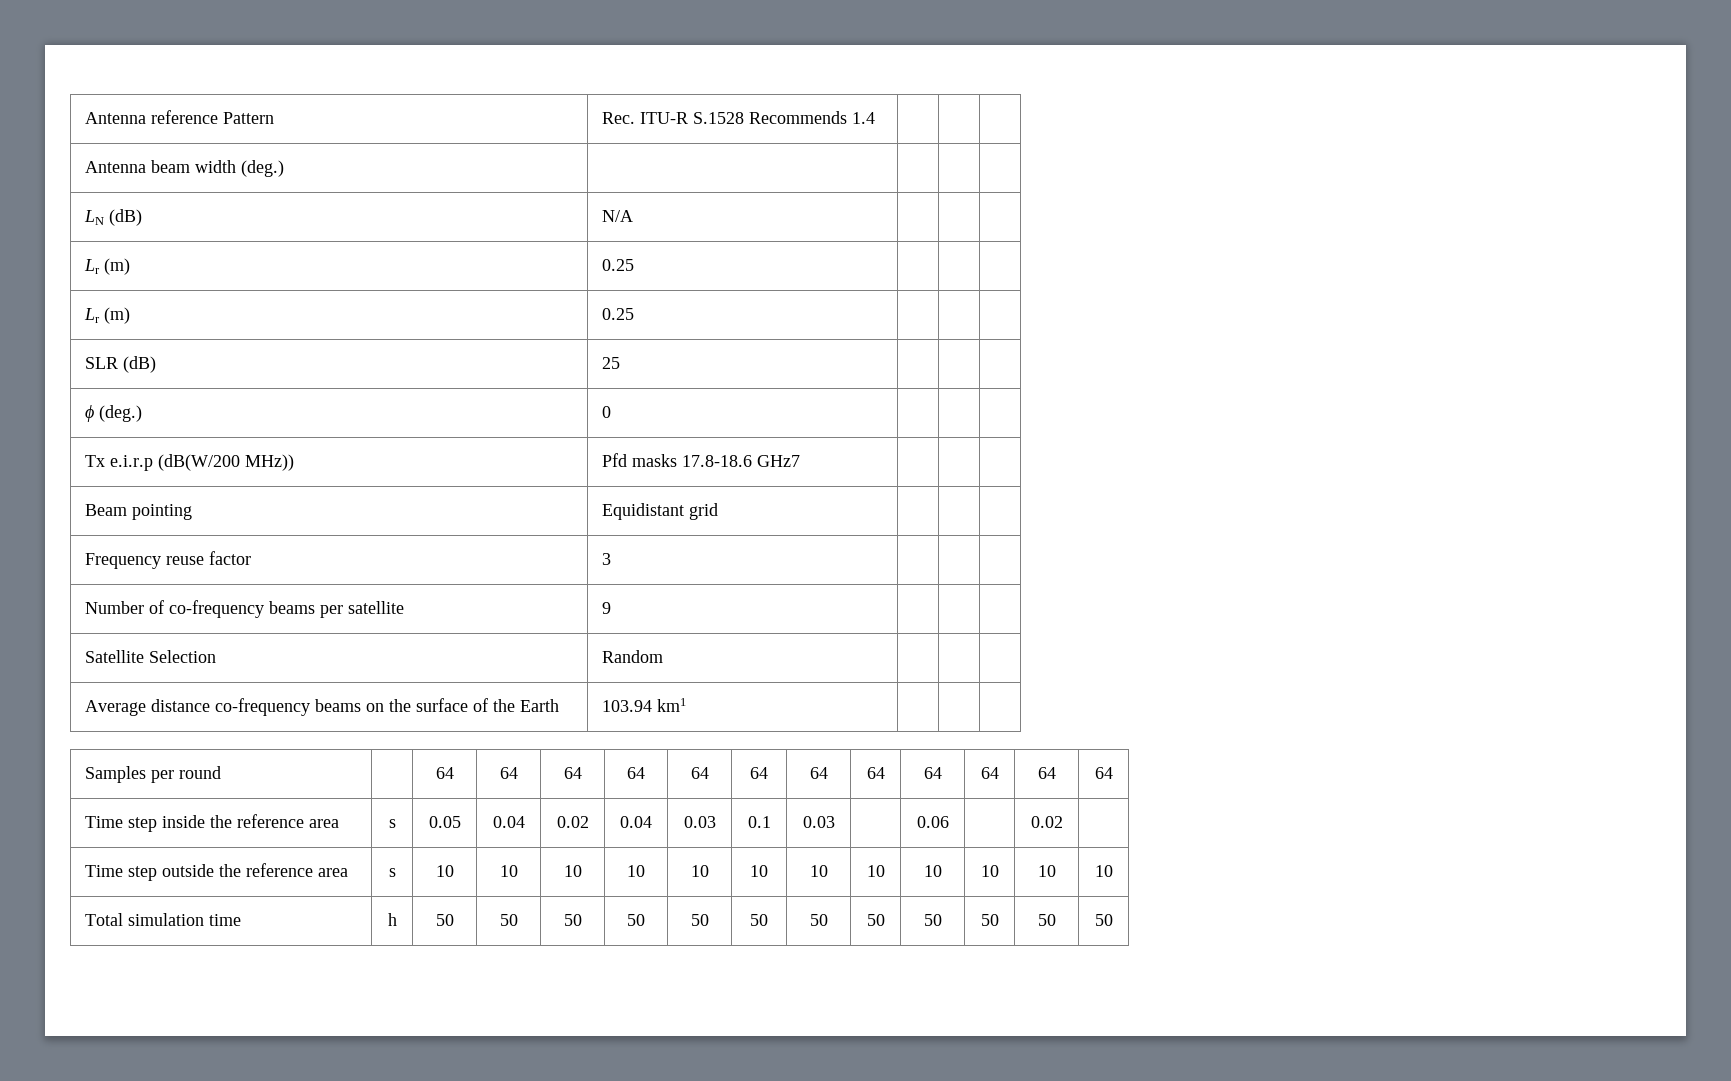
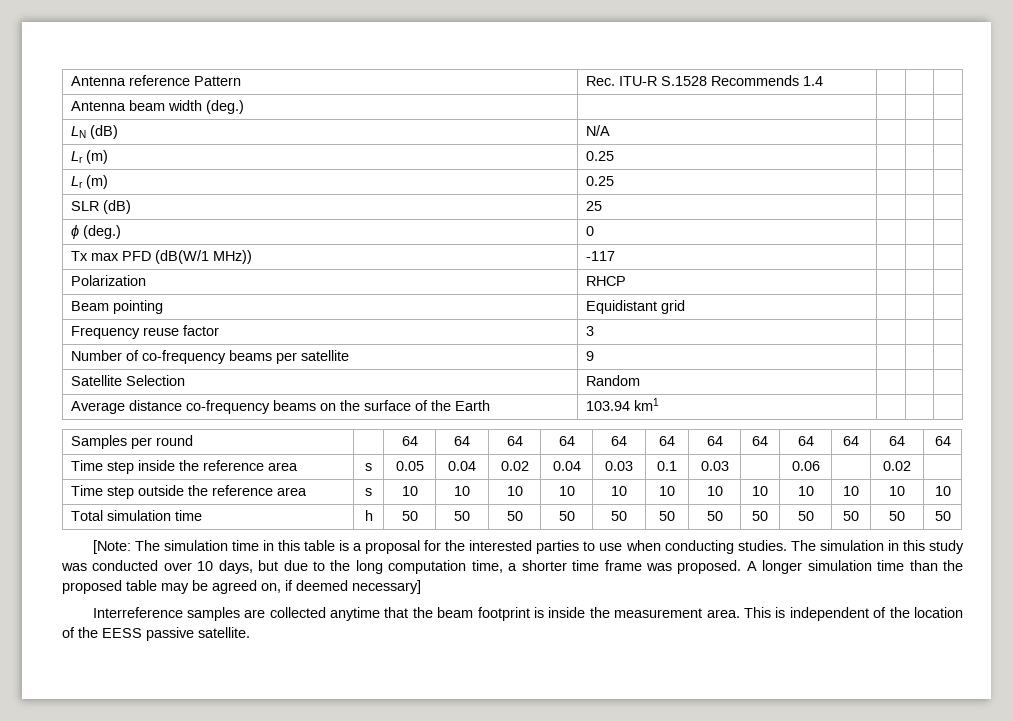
- Tx e.i.r.p (dB(W/200 MHz)) | Pfd masks 17.8-18.6 GHz7 | | |
+ Tx max PFD (dB(W/1 MHz)) | -117 | | |
+ Polarization | RHCP | | |
+ [Note: The simulation time in this table is a proposal for the interested parties to use when conducting studies. The simulation in this study was conducted over 10 days, but due to the long computation time, a shorter time frame was proposed. A longer simulation time than the proposed table may be agreed on, if deemed necessary]
+ Interreference samples are collected anytime that the beam footprint is inside the measurement area. This is independent of the location of the EESS passive satellite.

